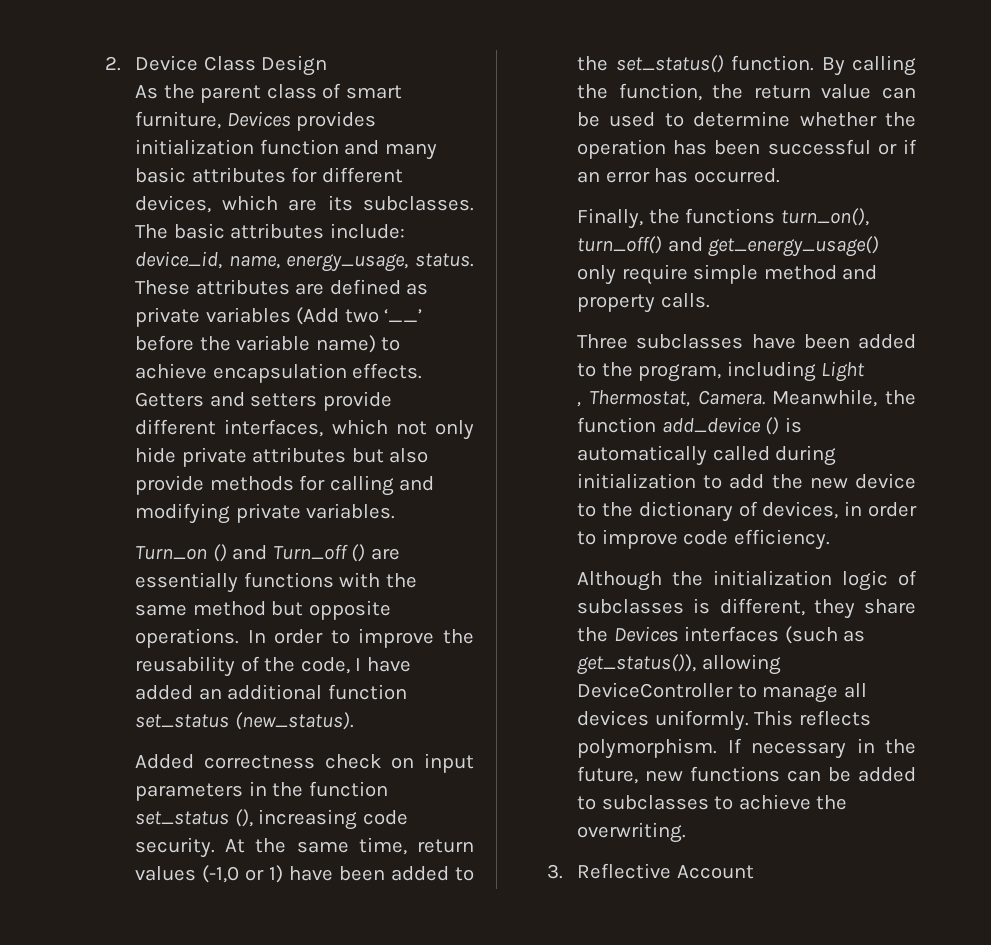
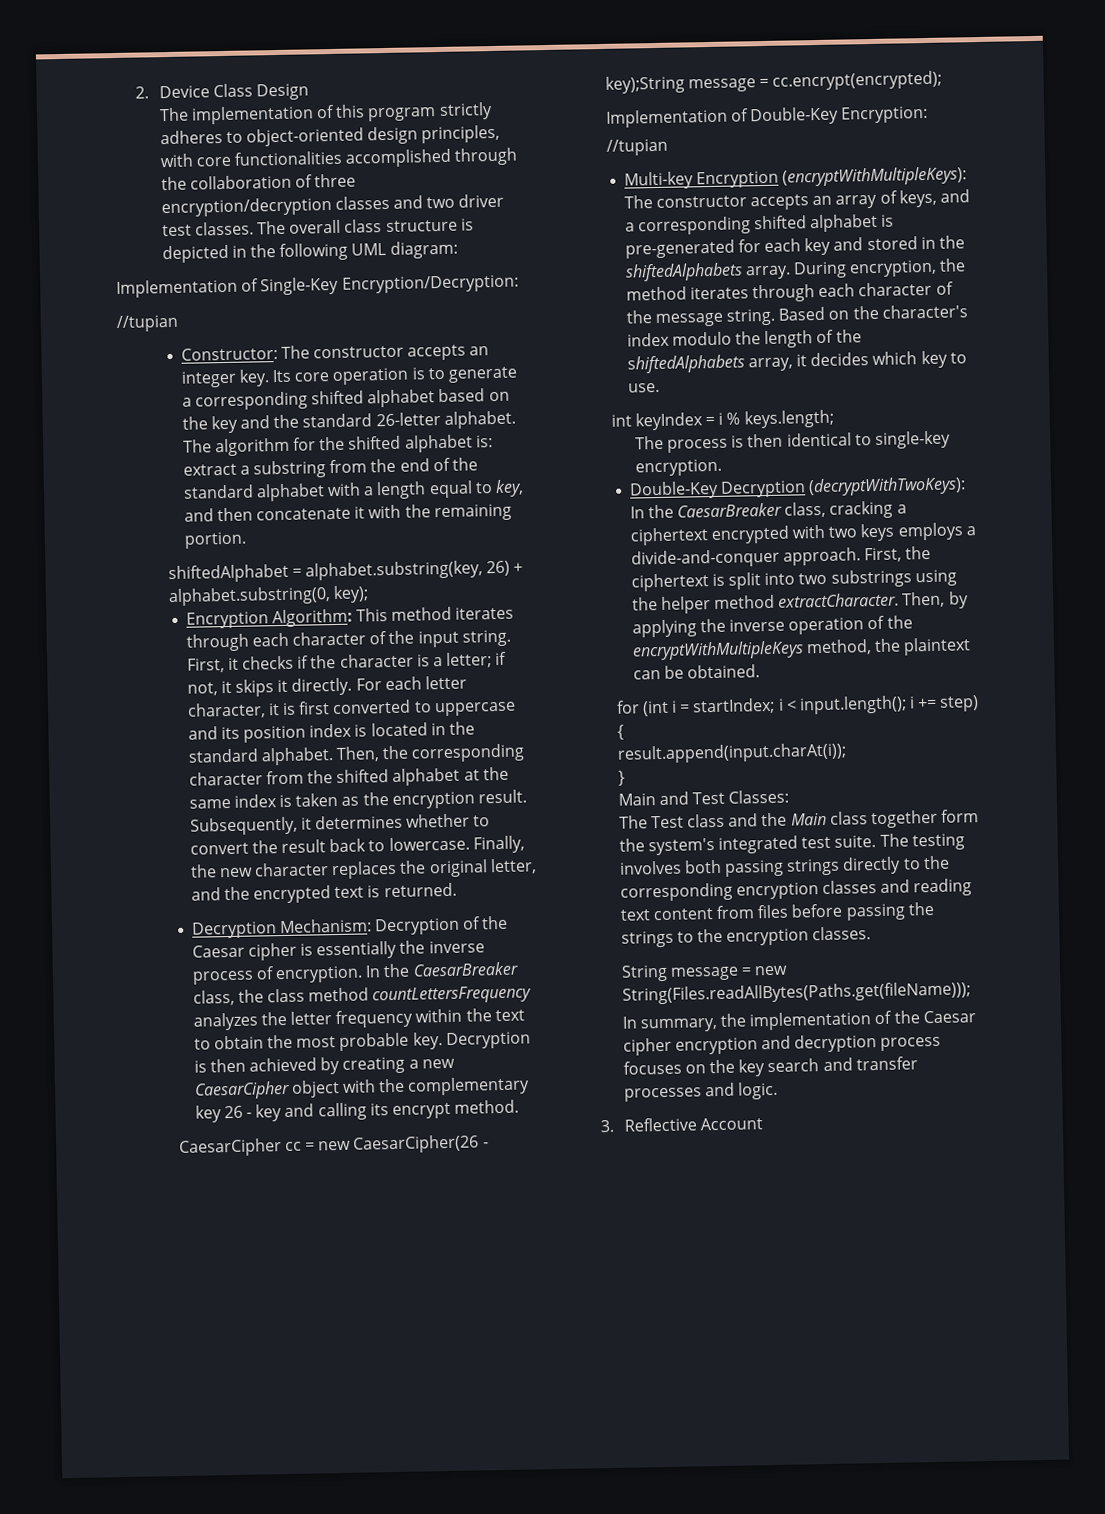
- As the parent class of smart furniture, Devices provides initialization function and many basic attributes for different devices, which are its subclasses. The basic attributes include: device_id, name, energy_usage, status. These attributes are defined as private variables (Add two ‘__’ before the variable name) to achieve encapsulation effects. Getters and setters provide different interfaces, which not only hide private attributes but also provide methods for calling and modifying private variables.
- Turn_on () and Turn_off () are essentially functions with the same method but opposite operations. In order to improve the reusability of the code, I have added an additional function set_status (new_status).
- Added correctness check on input parameters in the function set_status (), increasing code security. At the same time, return values (-1,0 or 1) have been added to the set_status() function. By calling the function, the return value can be used to determine whether the operation has been successful or if an error has occurred.
- Finally, the functions turn_on(), turn_off() and get_energy_usage() only require simple method and property calls.
- Three subclasses have been added to the program, including Light
- , Thermostat, Camera. Meanwhile, the function add_device () is automatically called during initialization to add the new device to the dictionary of devices, in order to improve code efficiency.
- Although the initialization logic of subclasses is different, they share the Devices interfaces (such as get_status()), allowing DeviceController to manage all devices uniformly. This reflects polymorphism. If necessary in the future, new functions can be added to subclasses to achieve the overwriting.
+ The implementation of this program strictly adheres to object-oriented design principles, with core functionalities accomplished through the collaboration of three encryption/decryption classes and two driver test classes. The overall class structure is depicted in the following UML diagram:
+ Implementation of Single-Key Encryption/Decryption:
+ //tupian
+ Constructor: The constructor accepts an integer key. Its core operation is to generate a corresponding shifted alphabet based on the key and the standard 26-letter alphabet. The algorithm for the shifted alphabet is: extract a substring from the end of the standard alphabet with a length equal to key, and then concatenate it with the remaining portion.
+ shiftedAlphabet = alphabet.substring(key, 26) + alphabet.substring(0, key);
+ Encryption Algorithm: This method iterates through each character of the input string. First, it checks if the character is a letter; if not, it skips it directly. For each letter character, it is first converted to uppercase and its position index is located in the standard alphabet. Then, the corresponding character from the shifted alphabet at the same index is taken as the encryption result. Subsequently, it determines whether to convert the result back to lowercase. Finally, the new character replaces the original letter, and the encrypted text is returned.
+ Decryption Mechanism: Decryption of the Caesar cipher is essentially the inverse process of encryption. In the CaesarBreaker class, the class method countLettersFrequency analyzes the letter frequency within the text to obtain the most probable key. Decryption is then achieved by creating a new CaesarCipher object with the complementary key 26 - key and calling its encrypt method.
+ CaesarCipher cc = new CaesarCipher(26 - key);String message = cc.encrypt(encrypted);
+ Implementation of Double-Key Encryption:
+ //tupian
+ Multi-key Encryption (encryptWithMultipleKeys): The constructor accepts an array of keys, and a corresponding shifted alphabet is pre-generated for each key and stored in the shiftedAlphabets array. During encryption, the method iterates through each character of the message string. Based on the character's index modulo the length of the shiftedAlphabets array, it decides which key to use.
+ int keyIndex = i % keys.length;
+ The process is then identical to single-key encryption.
+ Double-Key Decryption (decryptWithTwoKeys): In the CaesarBreaker class, cracking a ciphertext encrypted with two keys employs a divide-and-conquer approach. First, the ciphertext is split into two substrings using the helper method extractCharacter. Then, by applying the inverse operation of the encryptWithMultipleKeys method, the plaintext can be obtained.
+ for (int i = startIndex; i < input.length(); i += step) {
+ result.append(input.charAt(i));
+ }
+ Main and Test Classes:
+ The Test class and the Main class together form the system's integrated test suite. The testing involves both passing strings directly to the corresponding encryption classes and reading text content from files before passing the strings to the encryption classes.
+ String message = new String(Files.readAllBytes(Paths.get(fileName)));
+ In summary, the implementation of the Caesar cipher encryption and decryption process focuses on the key search and transfer processes and logic.

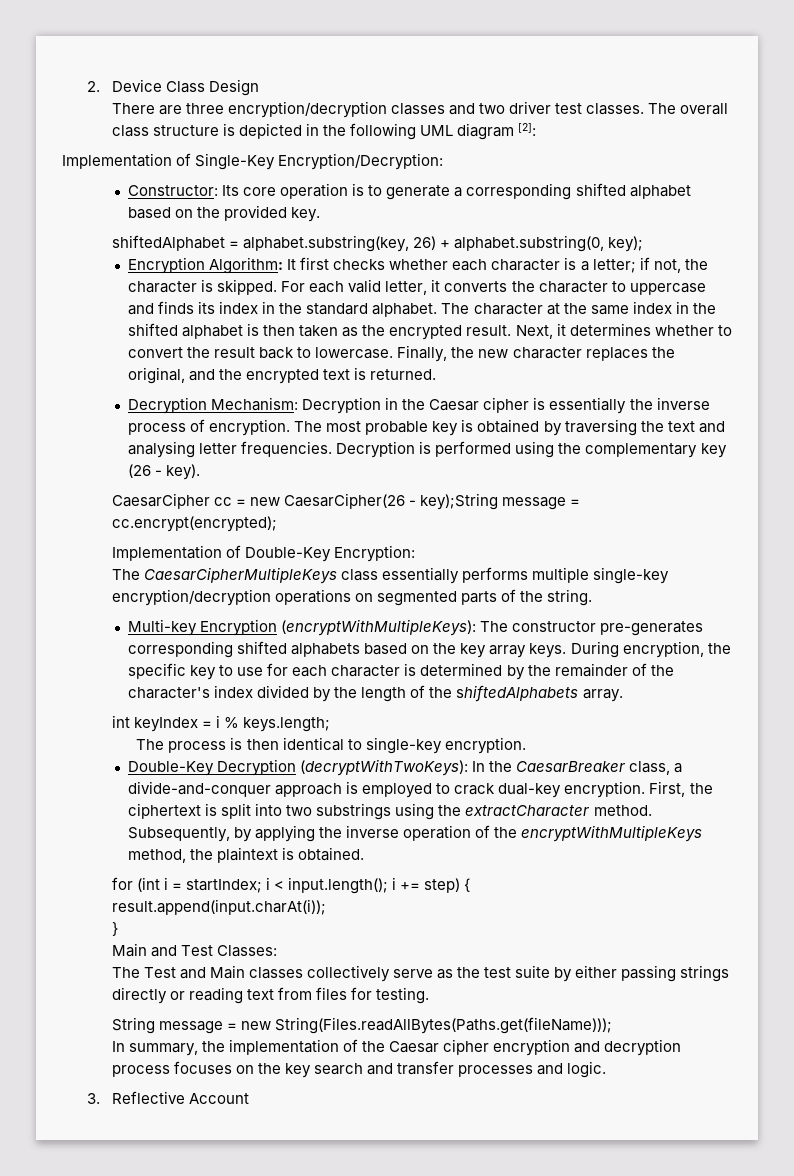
- The implementation of this program strictly adheres to object-oriented design principles, with core functionalities accomplished through the collaboration of three encryption/decryption classes and two driver test classes.
+ There are three encryption/decryption classes and two driver test classes.
- The overall class structure is depicted in the following UML diagram:
+ The overall class structure is depicted in the following UML diagram [2]:
  Implementation of Single-Key Encryption/Decryption:
- //tupian
- Constructor: The constructor accepts an integer key. Its core operation is to generate a corresponding shifted alphabet based on the key and the standard 26-letter alphabet. The algorithm for the shifted alphabet is: extract a substring from the end of the standard alphabet with a length equal to key, and then concatenate it with the remaining portion.
+ Constructor: Its core operation is to generate a corresponding shifted alphabet based on the provided key.
- Encryption Algorithm: This method iterates through each character of the input string. First, it checks if the character is a letter; if not, it skips it directly. For each letter character, it is first converted to uppercase and its position index is located in the standard alphabet. Then, the corresponding character from the shifted alphabet at the same index is taken as the encryption result. Subsequently, it determines whether to convert the result back to lowercase.
+ Encryption Algorithm: It first checks whether each character is a letter; if not, the character is skipped. For each valid letter, it converts the character to uppercase and finds its index in the standard alphabet. The character at the same index in the shifted alphabet is then taken as the encrypted result. Next, it determines whether to convert the result back to lowercase.
- Finally, the new character replaces the original letter, and the encrypted text is returned.
+ Finally, the new character replaces the original, and the encrypted text is returned.
- Decryption Mechanism: Decryption of the Caesar cipher is essentially the inverse process of encryption.
+ Decryption Mechanism: Decryption in the Caesar cipher is essentially the inverse process of encryption.
- In the CaesarBreaker class, the class method countLettersFrequency analyzes the letter frequency within the text to obtain the most probable key. Decryption is then achieved by creating a new CaesarCipher object with the complementary key 26 - key and calling its encrypt method.
+ The most probable key is obtained by traversing the text and analysing letter frequencies. Decryption is performed using the complementary key (26 - key).
  Implementation of Double-Key Encryption:
- //tupian
+ The CaesarCipherMultipleKeys class essentially performs multiple single-key encryption/decryption operations on segmented parts of the string.
- Multi-key Encryption (encryptWithMultipleKeys): The constructor accepts an array of keys, and a corresponding shifted alphabet is pre-generated for each key and stored in the shiftedAlphabets array. During encryption, the method iterates through each character of the message string. Based on the character's index modulo the length of the shiftedAlphabets array, it decides which key to use.
+ Multi-key Encryption (encryptWithMultipleKeys): The constructor pre-generates corresponding shifted alphabets based on the key array keys. During encryption, the specific key to use for each character is determined by the remainder of the character's index divided by the length of the shiftedAlphabets array.
- Double-Key Decryption (decryptWithTwoKeys): In the CaesarBreaker class, cracking a ciphertext encrypted with two keys employs a divide-and-conquer approach.
+ Double-Key Decryption (decryptWithTwoKeys): In the CaesarBreaker class, a divide-and-conquer approach is employed to crack dual-key encryption.
- First, the ciphertext is split into two substrings using the helper method extractCharacter. Then, by applying the inverse operation of the encryptWithMultipleKeys method, the plaintext can be obtained.
+ First, the ciphertext is split into two substrings using the extractCharacter method. Subsequently, by applying the inverse operation of the encryptWithMultipleKeys method, the plaintext is obtained.
- The Test class and the Main class together form the system's integrated test suite. The testing involves both passing strings directly to the corresponding encryption classes and reading text content from files before passing the strings to the encryption classes.
+ The Test and Main classes collectively serve as the test suite by either passing strings directly or reading text from files for testing.

